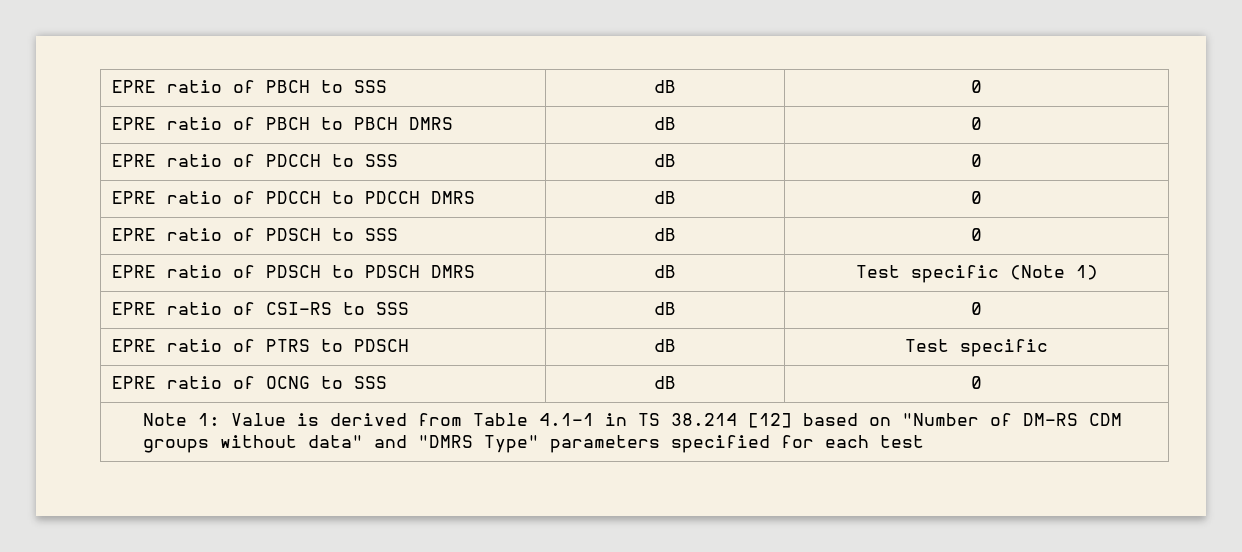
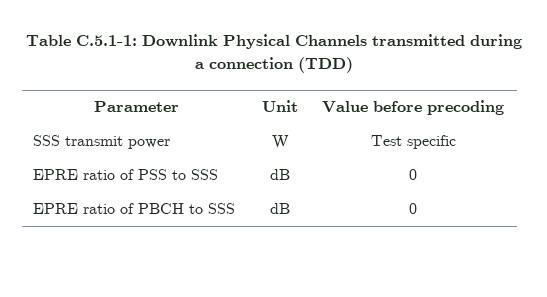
- EPRE ratio of PBCH to SSS | dB | 0
+ Table C.5.1-1: Downlink Physical Channels transmitted during a connection (TDD)
+ Parameter | Unit | Value before precoding
+ SSS transmit power | W | Test specific
+ EPRE ratio of PSS to SSS | dB | 0
- EPRE ratio of PBCH to PBCH DMRS | dB | 0
- EPRE ratio of PDCCH to SSS | dB | 0
- EPRE ratio of PDCCH to PDCCH DMRS | dB | 0
- EPRE ratio of PDSCH to SSS | dB | 0
- EPRE ratio of PDSCH to PDSCH DMRS | dB | Test specific (Note 1)
- EPRE ratio of CSI-RS to SSS | dB | 0
- EPRE ratio of PTRS to PDSCH | dB | Test specific
- EPRE ratio of OCNG to SSS | dB | 0
- Note 1: Value is derived from Table 4.1-1 in TS 38.214 [12] based on "Number of DM-RS CDM groups without data" and "DMRS Type" parameters specified for each test
+ EPRE ratio of PBCH to SSS | dB | 0

